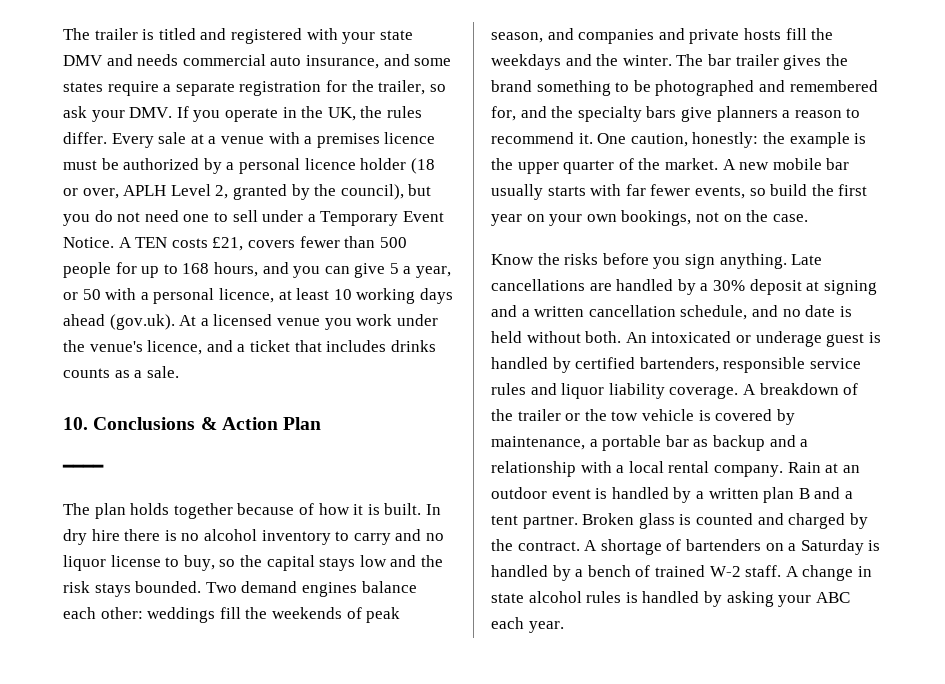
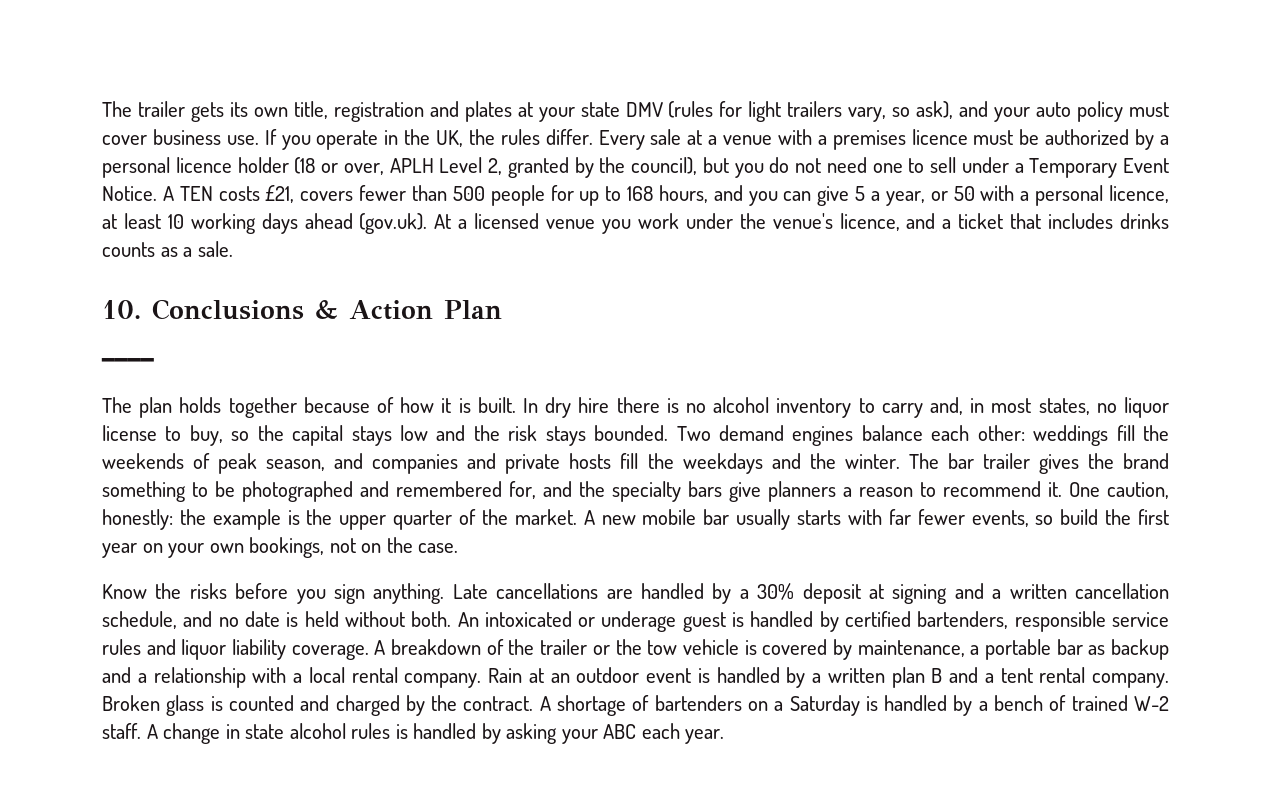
- The trailer is titled and registered with your state DMV and needs commercial auto insurance, and some states require a separate registration for the trailer, so ask your DMV. If you operate in the UK, the rules differ.
+ The trailer gets its own title, registration and plates at your state DMV (rules for light trailers vary, so ask), and your auto policy must cover business use. If you operate in the UK, the rules differ.
- In dry hire there is no alcohol inventory to carry and no liquor license to buy, so the capital stays low and the risk stays bounded.
+ In dry hire there is no alcohol inventory to carry and, in most states, no liquor license to buy, so the capital stays low and the risk stays bounded.
- Rain at an outdoor event is handled by a written plan B and a tent partner.
+ Rain at an outdoor event is handled by a written plan B and a tent rental company.

